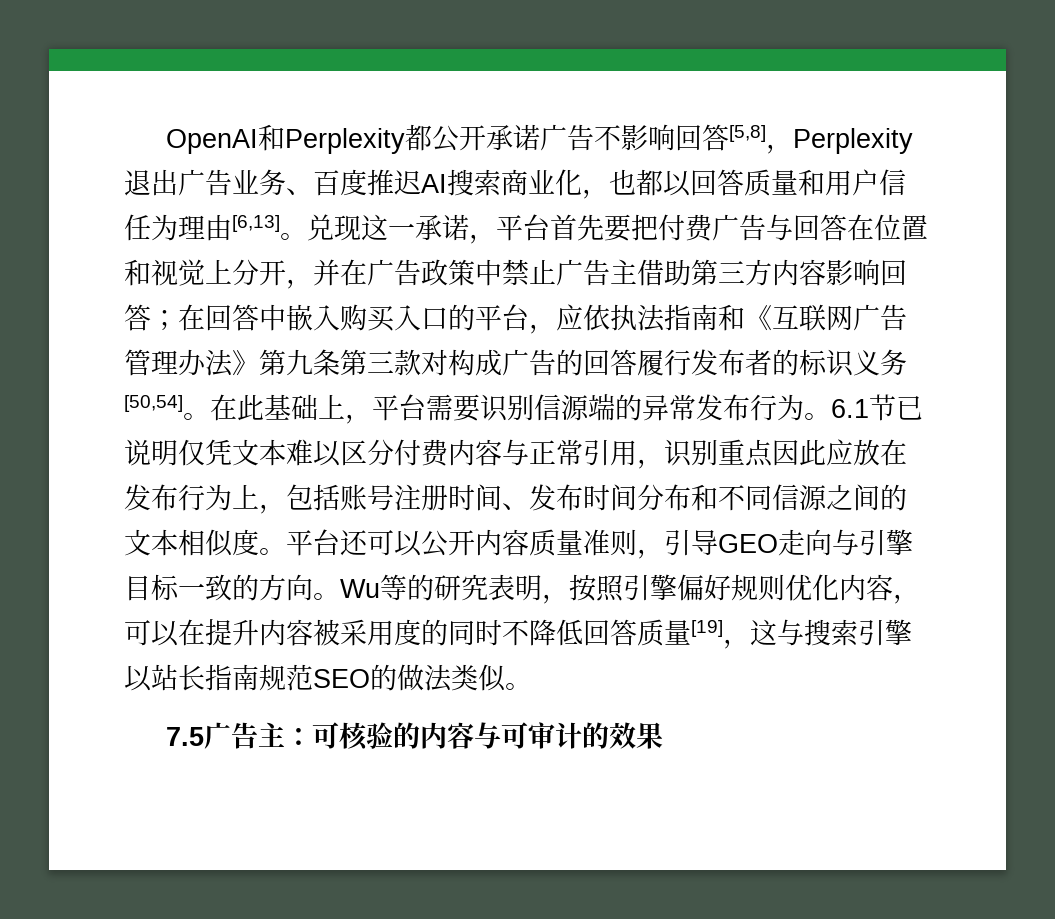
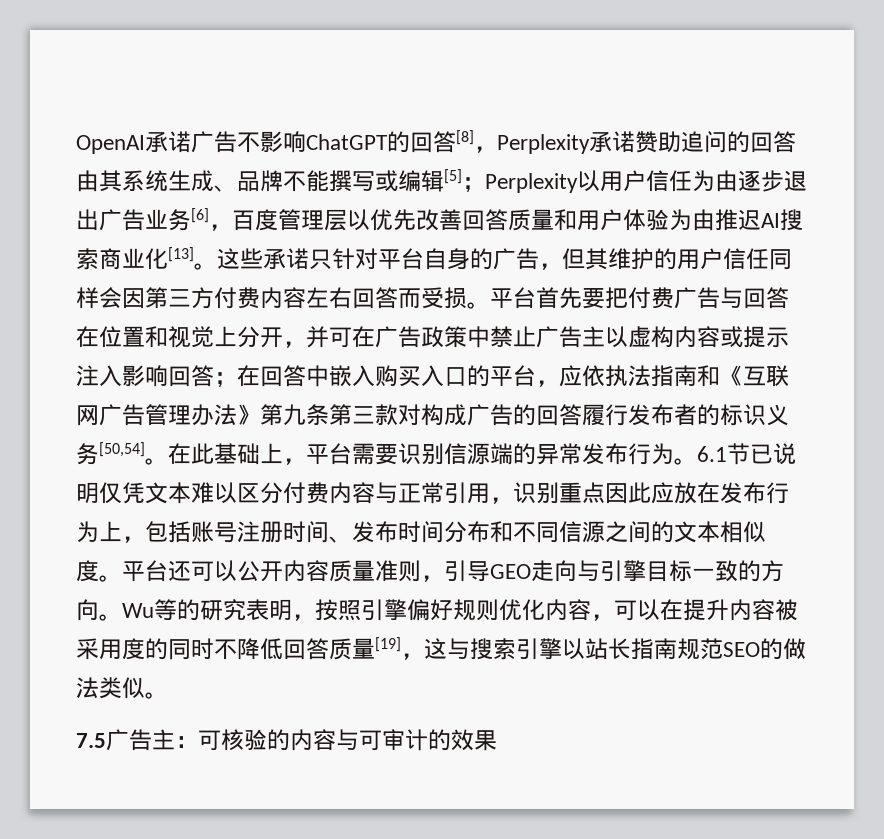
- OpenAI和Perplexity都公开承诺广告不影响回答[5,8]，Perplexity退出广告业务、百度推迟AI搜索商业化，也都以回答质量和用户信任为理由[6,13]。兑现这一承诺，平台首先要把付费广告与回答在位置和视觉上分开，并在广告政策中禁止广告主借助第三方内容影响回答；在回答中嵌入购买入口的平台，应依执法指南和《互联网广告管理办法》第九条第三款对构成广告的回答履行发布者的标识义务[50,54]。
+ OpenAI承诺广告不影响ChatGPT的回答[8]，Perplexity承诺赞助追问的回答由其系统生成、品牌不能撰写或编辑[5]；Perplexity以用户信任为由逐步退出广告业务[6]，百度管理层以优先改善回答质量和用户体验为由推迟AI搜索商业化[13]。这些承诺只针对平台自身的广告，但其维护的用户信任同样会因第三方付费内容左右回答而受损。平台首先要把付费广告与回答在位置和视觉上分开，并可在广告政策中禁止广告主以虚构内容或提示注入影响回答；在回答中嵌入购买入口的平台，应依执法指南和《互联网广告管理办法》第九条第三款对构成广告的回答履行发布者的标识义务[50,54]。

